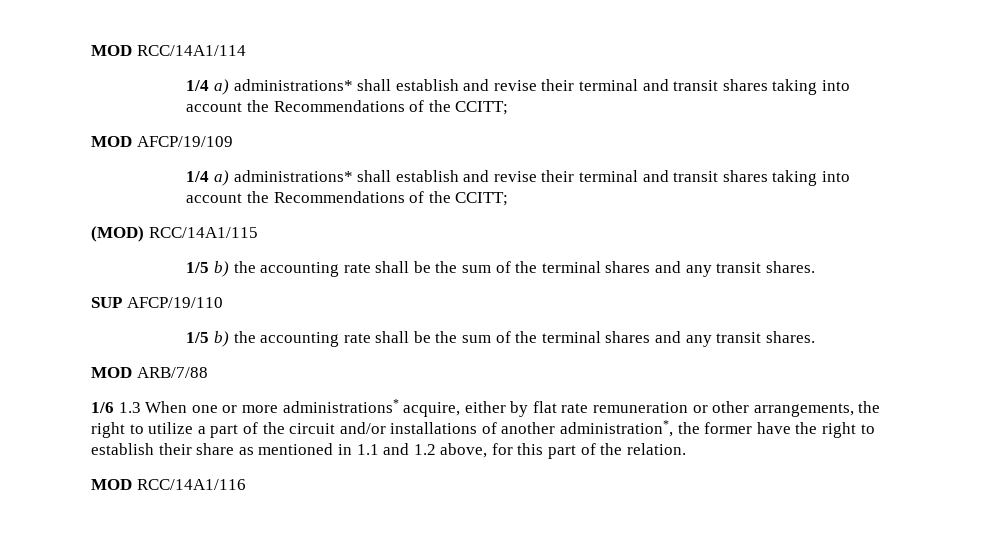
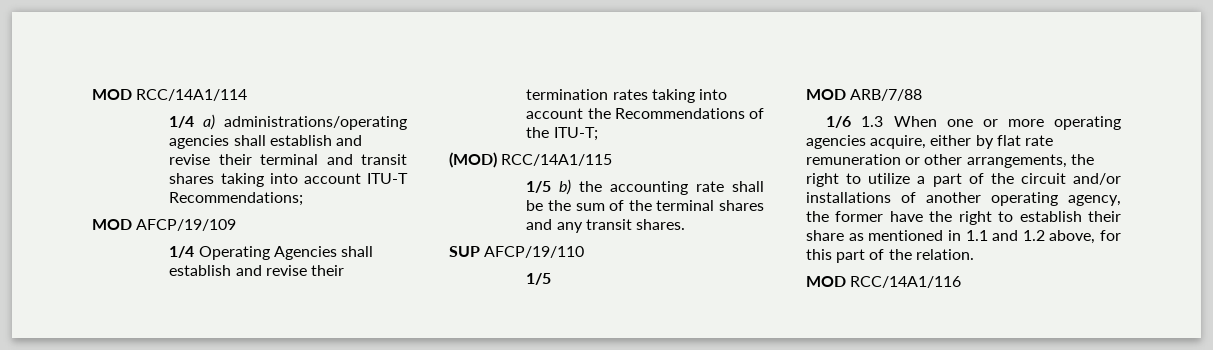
  MOD RCC/14A1/114
- 1/4 a) administrations* shall establish and revise their terminal and transit shares taking into account the Recommendations of the CCITT;
+ 1/4 a) administrations/operating agencies shall establish and revise their terminal and transit shares taking into account ITU-T Recommendations;
  MOD AFCP/19/109
- 1/4 a) administrations* shall establish and revise their terminal and transit shares taking into account the Recommendations of the CCITT;
+ 1/4 Operating Agencies shall establish and revise their termination rates taking into account the Recommendations of the ITU-T;
  SUP AFCP/19/110
- 1/5 b) the accounting rate shall be the sum of the terminal shares and any transit shares.
+ 1/5
- 1/6 1.3 When one or more administrations* acquire, either by flat rate remuneration or other arrangements, the right to utilize a part of the circuit and/or installations of another administration*, the former have the right to establish their share as mentioned in 1.1 and 1.2 above, for this part of the relation.
+ 1/6 1.3 When one or more operating agencies acquire, either by flat rate remuneration or other arrangements, the right to utilize a part of the circuit and/or installations of another operating agency, the former have the right to establish their share as mentioned in 1.1 and 1.2 above, for this part of the relation.

